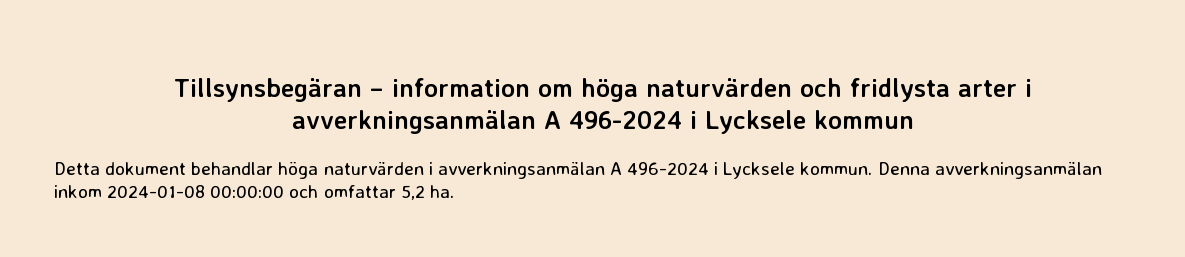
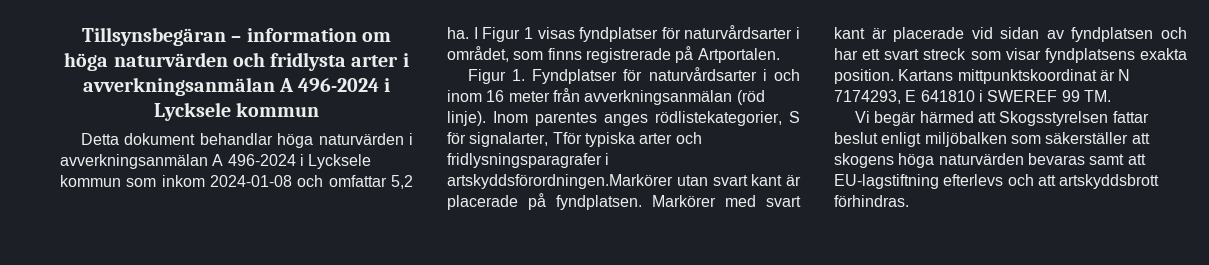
- Detta dokument behandlar höga naturvärden i avverkningsanmälan A 496-2024 i Lycksele kommun. Denna avverkningsanmälan inkom 2024-01-08 00:00:00 och omfattar 5,2 ha.
+ Detta dokument behandlar höga naturvärden i avverkningsanmälan A 496-2024 i Lycksele kommun som inkom 2024-01-08 och omfattar 5,2 ha.
+ I Figur 1 visas fyndplatser för naturvårdsarter i området, som finns registrerade på Artportalen.
+ Figur 1. Fyndplatser för naturvårdsarter i och inom 16 meter från avverkningsanmälan (röd linje). Inom parentes anges rödlistekategorier, S för signalarter, Tför typiska arter och fridlysningsparagrafer i artskyddsförordningen.Markörer utan svart kant är placerade på fyndplatsen. Markörer med svart kant är placerade vid sidan av fyndplatsen och har ett svart streck som visar fyndplatsens exakta position. Kartans mittpunktskoordinat är N 7174293, E 641810 i SWEREF 99 TM.
+ Vi begär härmed att Skogsstyrelsen fattar beslut enligt miljöbalken som säkerställer att skogens höga naturvärden bevaras samt att EU-lagstiftning efterlevs och att artskyddsbrott förhindras.

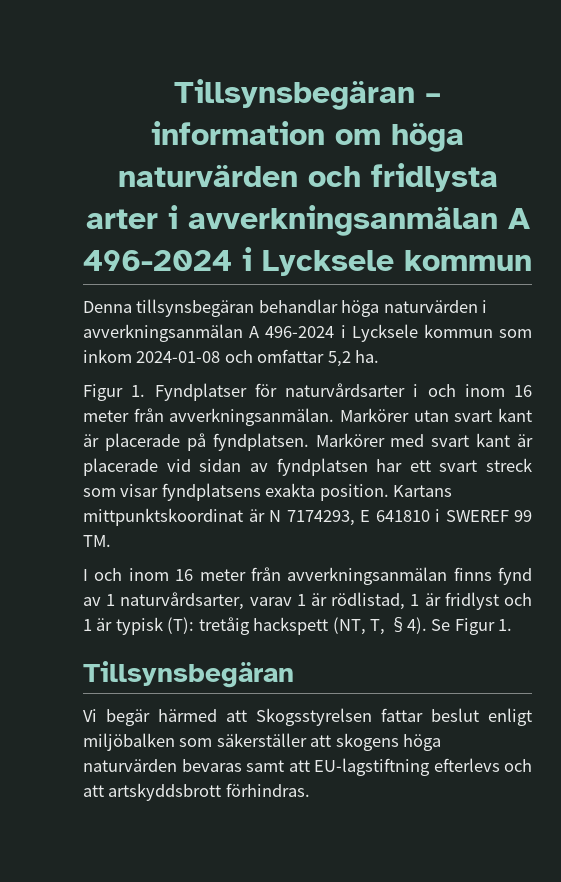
- Detta dokument behandlar höga naturvärden i avverkningsanmälan A 496-2024 i Lycksele kommun som inkom 2024-01-08 och omfattar 5,2 ha. I Figur 1 visas fyndplatser för naturvårdsarter i området, som finns registrerade på Artportalen.
+ Denna tillsynsbegäran behandlar höga naturvärden i avverkningsanmälan A 496-2024 i Lycksele kommun som inkom 2024-01-08 och omfattar 5,2 ha.
- Figur 1. Fyndplatser för naturvårdsarter i och inom 16 meter från avverkningsanmälan (röd linje). Inom parentes anges rödlistekategorier, S för signalarter, Tför typiska arter och fridlysningsparagrafer i artskyddsförordningen.Markörer utan svart kant är placerade på fyndplatsen.
+ Figur 1. Fyndplatser för naturvårdsarter i och inom 16 meter från avverkningsanmälan. Markörer utan svart kant är placerade på fyndplatsen.
- Markörer med svart kant är placerade vid sidan av fyndplatsen och har ett svart streck som visar fyndplatsens exakta position.
+ Markörer med svart kant är placerade vid sidan av fyndplatsen har ett svart streck som visar fyndplatsens exakta position.
+ I och inom 16 meter från avverkningsanmälan finns fynd av 1 naturvårdsarter, varav 1 är rödlistad, 1 är fridlyst och 1 är typisk (T): tretåig hackspett (NT, T, §4). Se Figur 1.
+ Tillsynsbegäran

